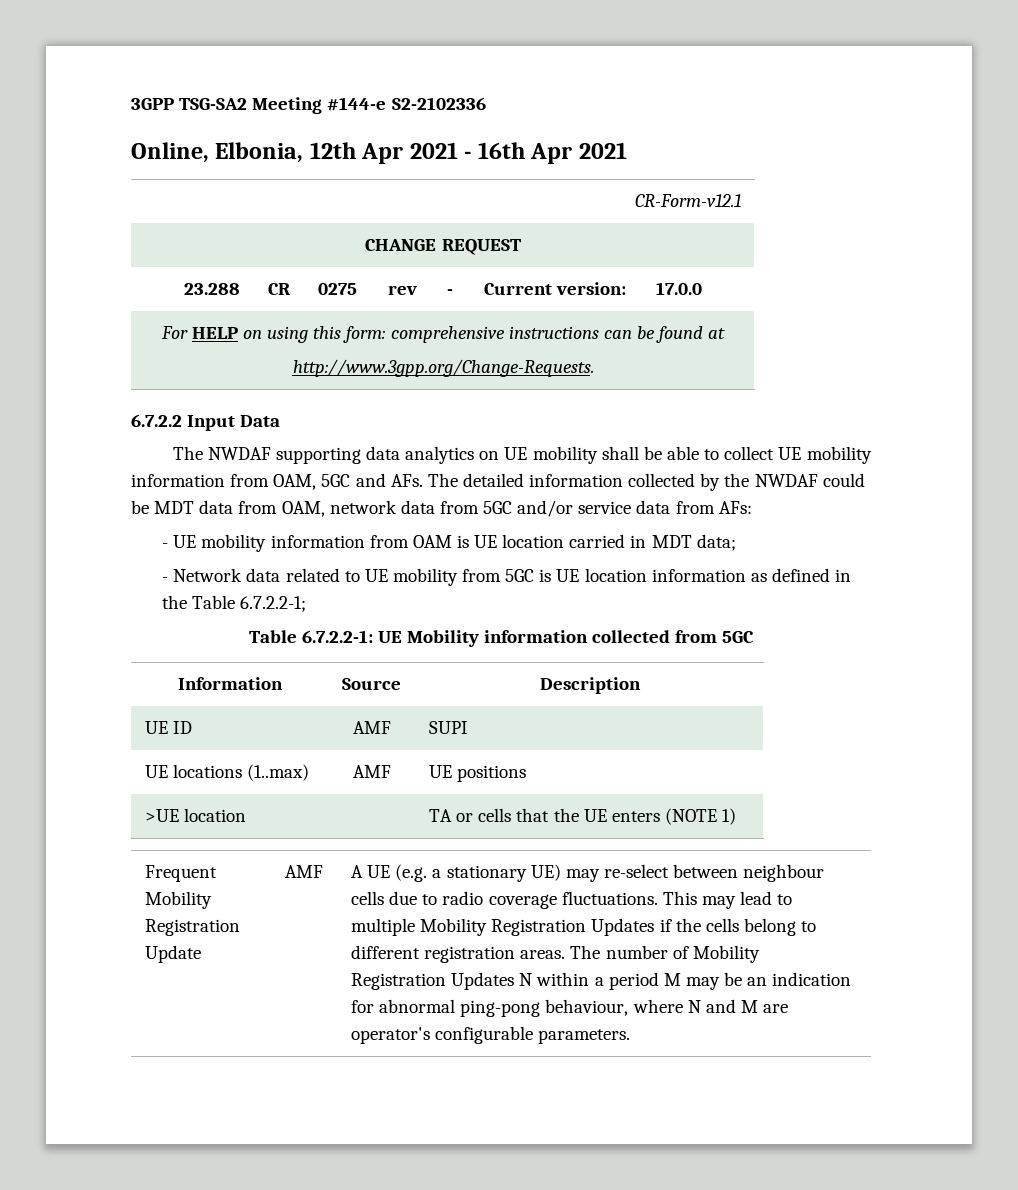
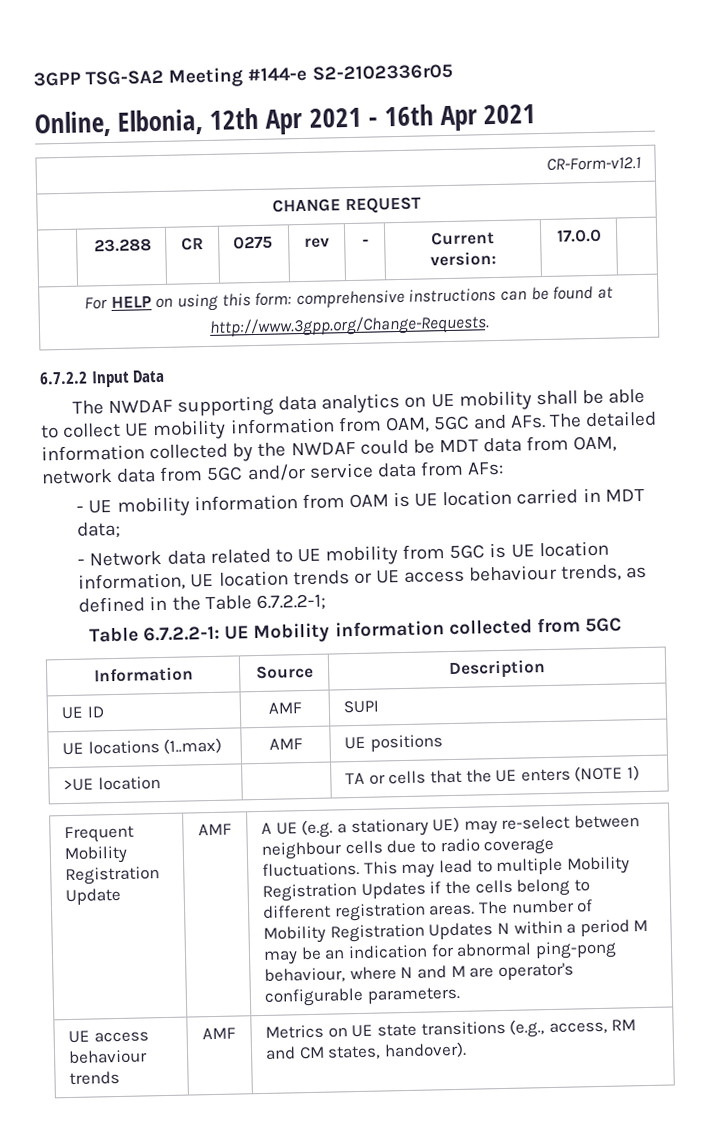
- 3GPP TSG-SA2 Meeting #144-e S2-2102336
+ 3GPP TSG-SA2 Meeting #144-e S2-2102336r05
- - Network data related to UE mobility from 5GC is UE location information as defined in the Table 6.7.2.2-1;
+ - Network data related to UE mobility from 5GC is UE location information, UE location trends or UE access behaviour trends, as defined in the Table 6.7.2.2-1;
+ UE access behaviour trends | AMF | Metrics on UE state transitions (e.g., access, RM and CM states, handover).

